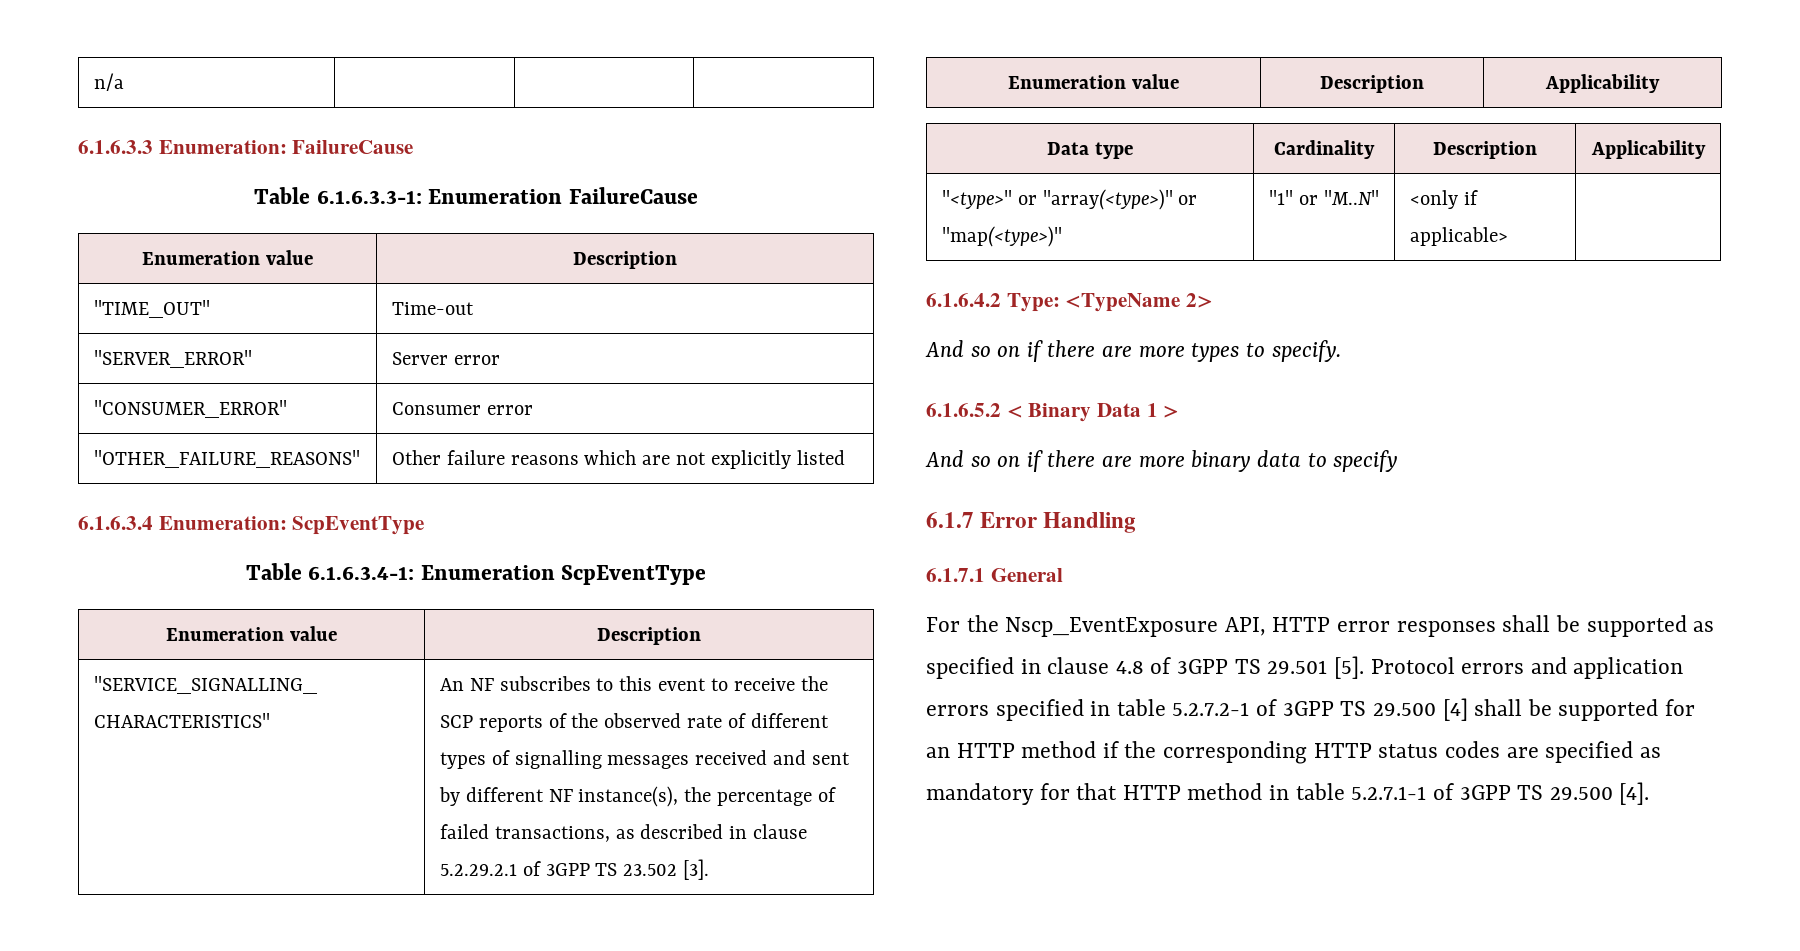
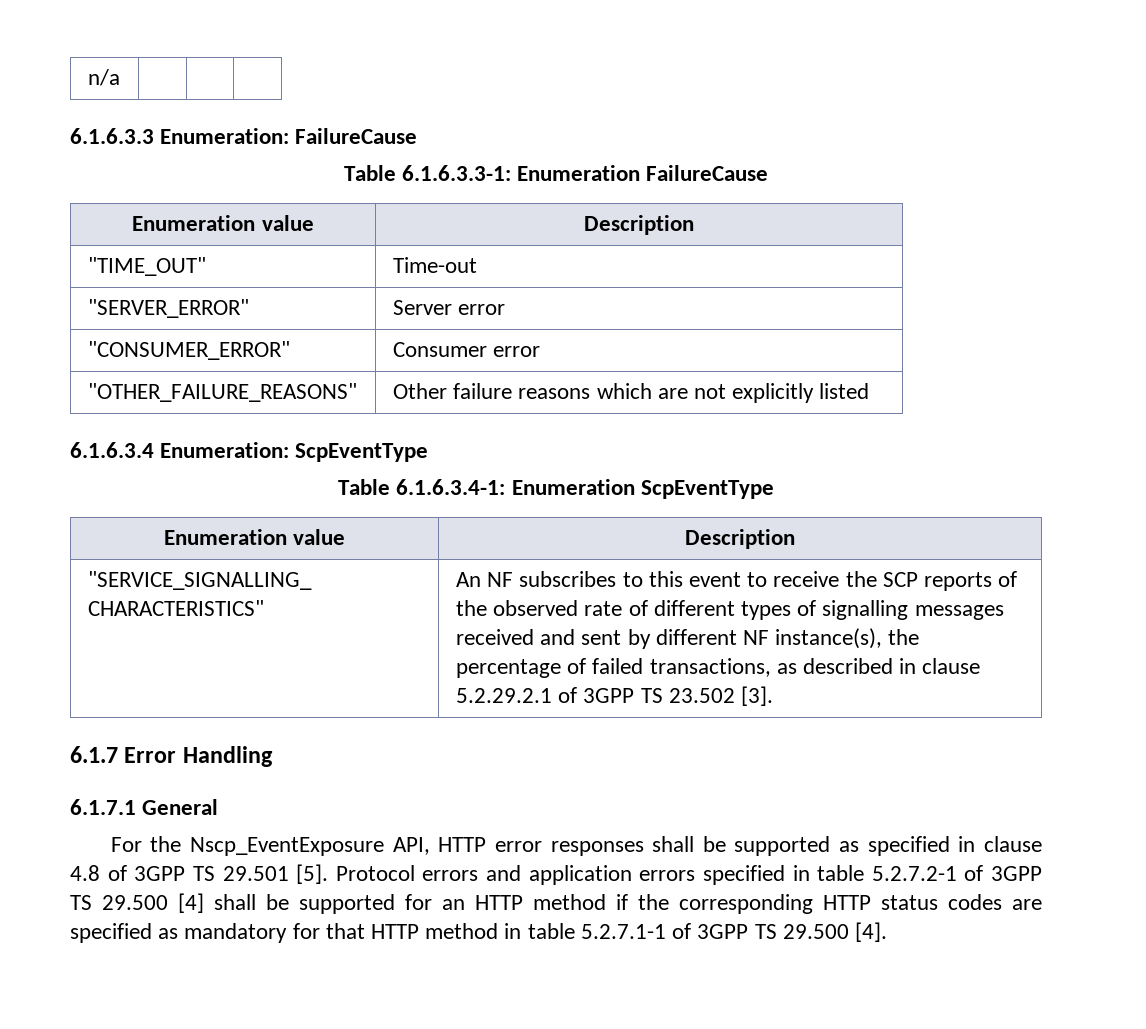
- Enumeration value | Description | Applicability
- Data type | Cardinality | Description | Applicability
- "<type>" or "array(<type>)" or "map(<type>)" | "1" or "M..N" | <only if applicable> |
- 6.1.6.4.2 Type: <TypeName 2>
- And so on if there are more types to specify.
- 6.1.6.5.2 < Binary Data 1 >
- And so on if there are more binary data to specify

